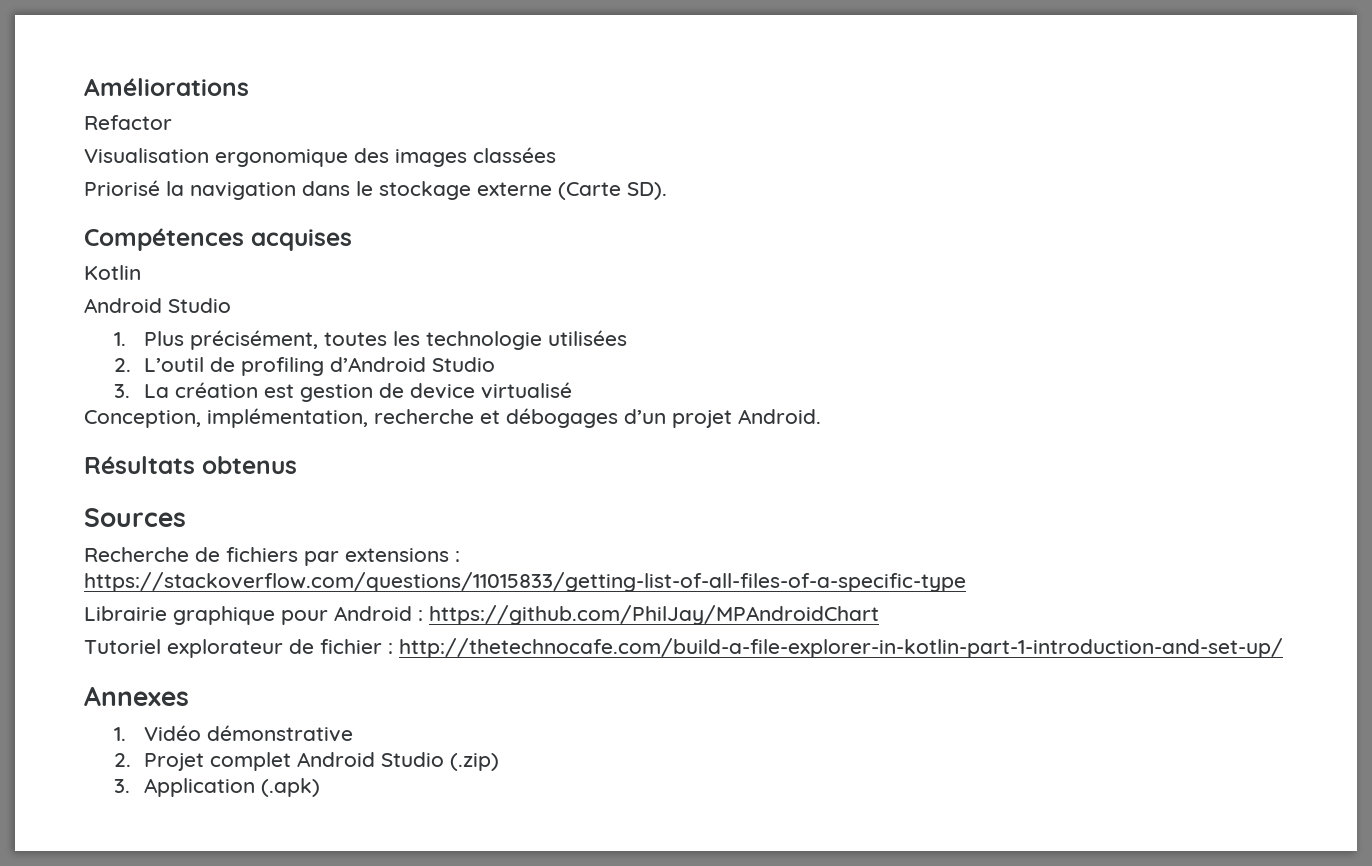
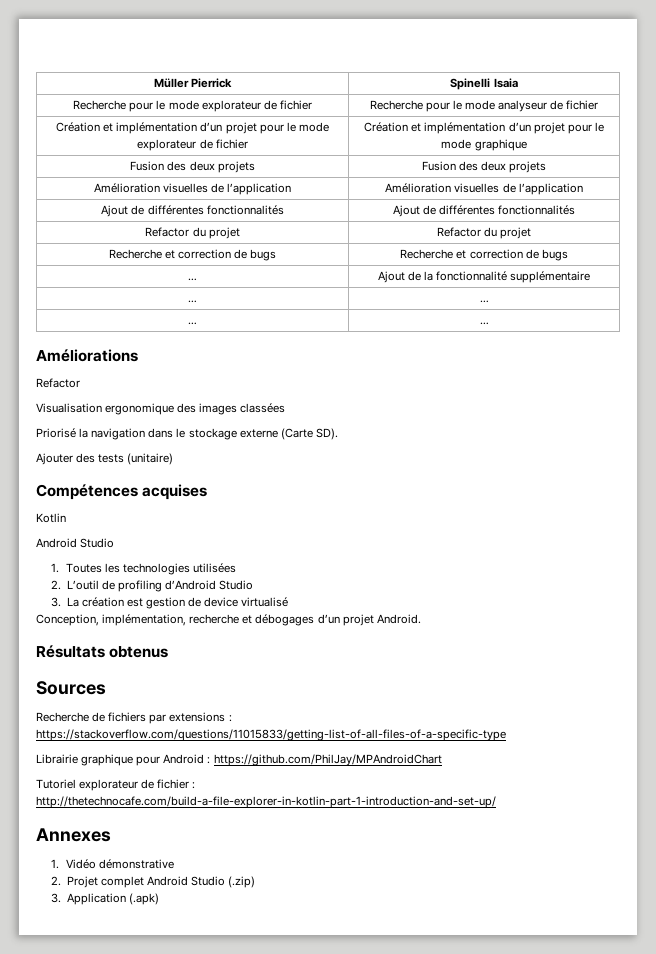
+ Müller Pierrick | Spinelli Isaia
+ Recherche pour le mode explorateur de fichier | Recherche pour le mode analyseur de fichier
+ Création et implémentation d’un projet pour le mode explorateur de fichier | Création et implémentation d’un projet pour le mode graphique
+ Fusion des deux projets | Fusion des deux projets
+ Amélioration visuelles de l’application | Amélioration visuelles de l’application
+ Ajout de différentes fonctionnalités | Ajout de différentes fonctionnalités
+ Refactor du projet | Refactor du projet
+ Recherche et correction de bugs | Recherche et correction de bugs
+ … | Ajout de la fonctionnalité supplémentaire
+ … | …
+ … | …
+ Ajouter des tests (unitaire)
- 1. Plus précisément, toutes les technologie utilisées
+ 1. Toutes les technologies utilisées

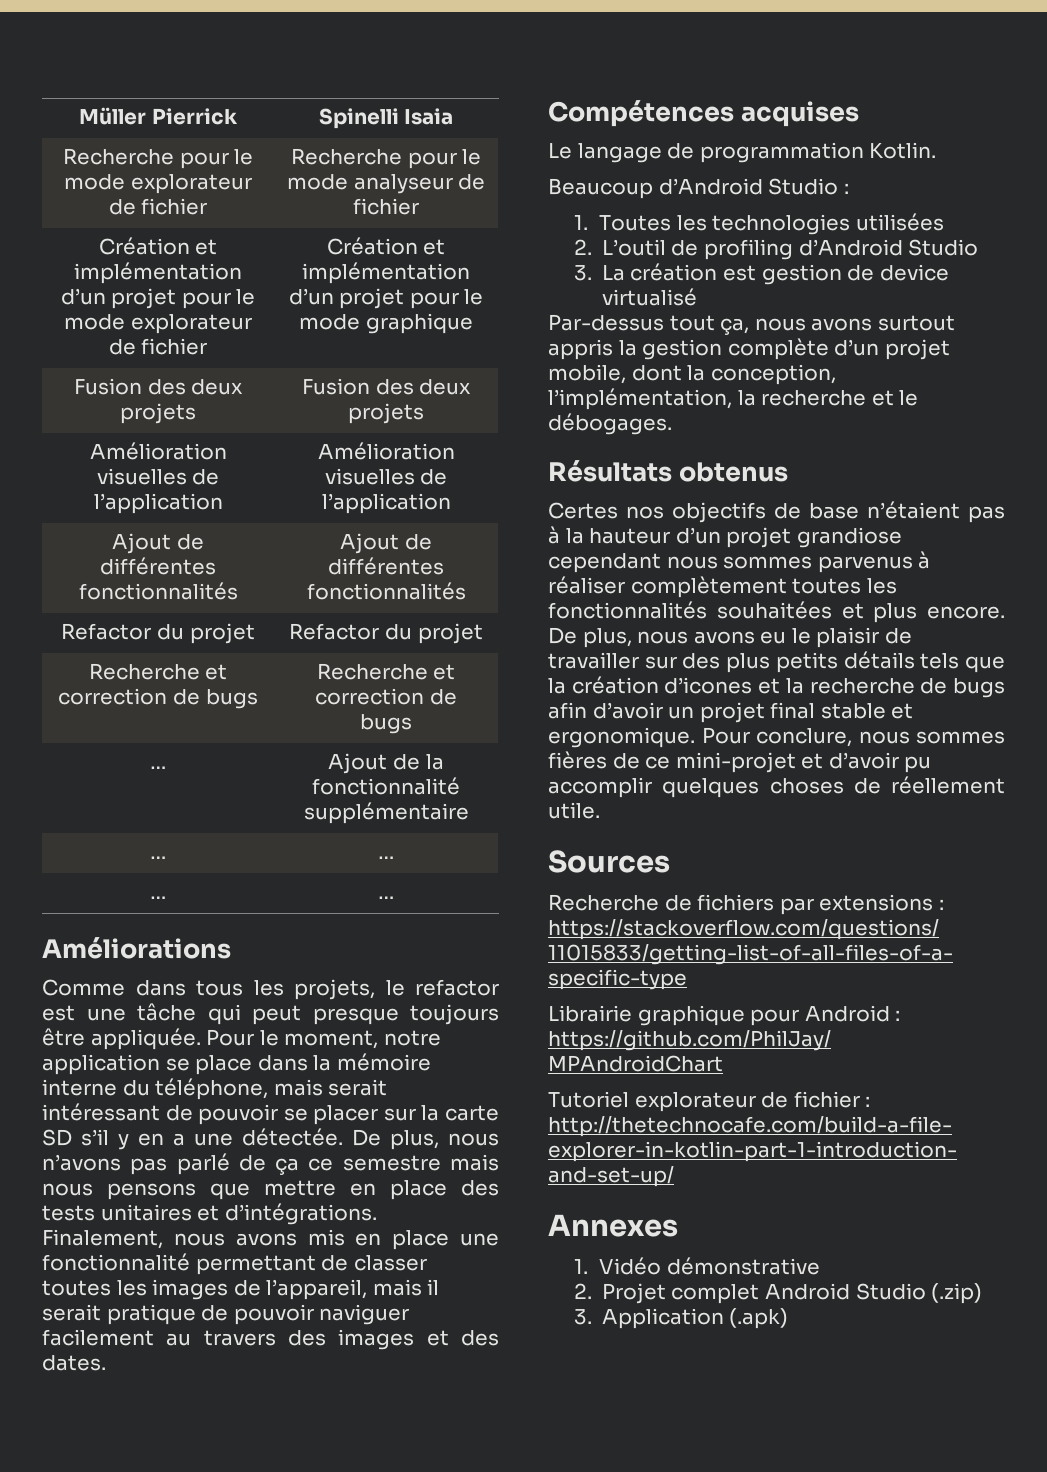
  Améliorations
- Refactor
- Visualisation ergonomique des images classées
- Priorisé la navigation dans le stockage externe (Carte SD).
- Ajouter des tests (unitaire)
+ Comme dans tous les projets, le refactor est une tâche qui peut presque toujours être appliquée. Pour le moment, notre application se place dans la mémoire interne du téléphone, mais serait intéressant de pouvoir se placer sur la carte SD s’il y en a une détectée. De plus, nous n’avons pas parlé de ça ce semestre mais nous pensons que mettre en place des tests unitaires et d’intégrations. Finalement, nous avons mis en place une fonctionnalité permettant de classer toutes les images de l’appareil, mais il serait pratique de pouvoir naviguer facilement au travers des images et des dates.
  Compétences acquises
- Kotlin
- Android Studio
+ Le langage de programmation Kotlin.
+ Beaucoup d’Android Studio :
- Conception, implémentation, recherche et débogages d’un projet Android.
+ Par-dessus tout ça, nous avons surtout appris la gestion complète d’un projet mobile, dont la conception, l’implémentation, la recherche et le débogages.
  Résultats obtenus
+ Certes nos objectifs de base n’étaient pas à la hauteur d’un projet grandiose cependant nous sommes parvenus à réaliser complètement toutes les fonctionnalités souhaitées et plus encore. De plus, nous avons eu le plaisir de travailler sur des plus petits détails tels que la création d’icones et la recherche de bugs afin d’avoir un projet final stable et ergonomique. Pour conclure, nous sommes fières de ce mini-projet et d’avoir pu accomplir quelques choses de réellement utile.

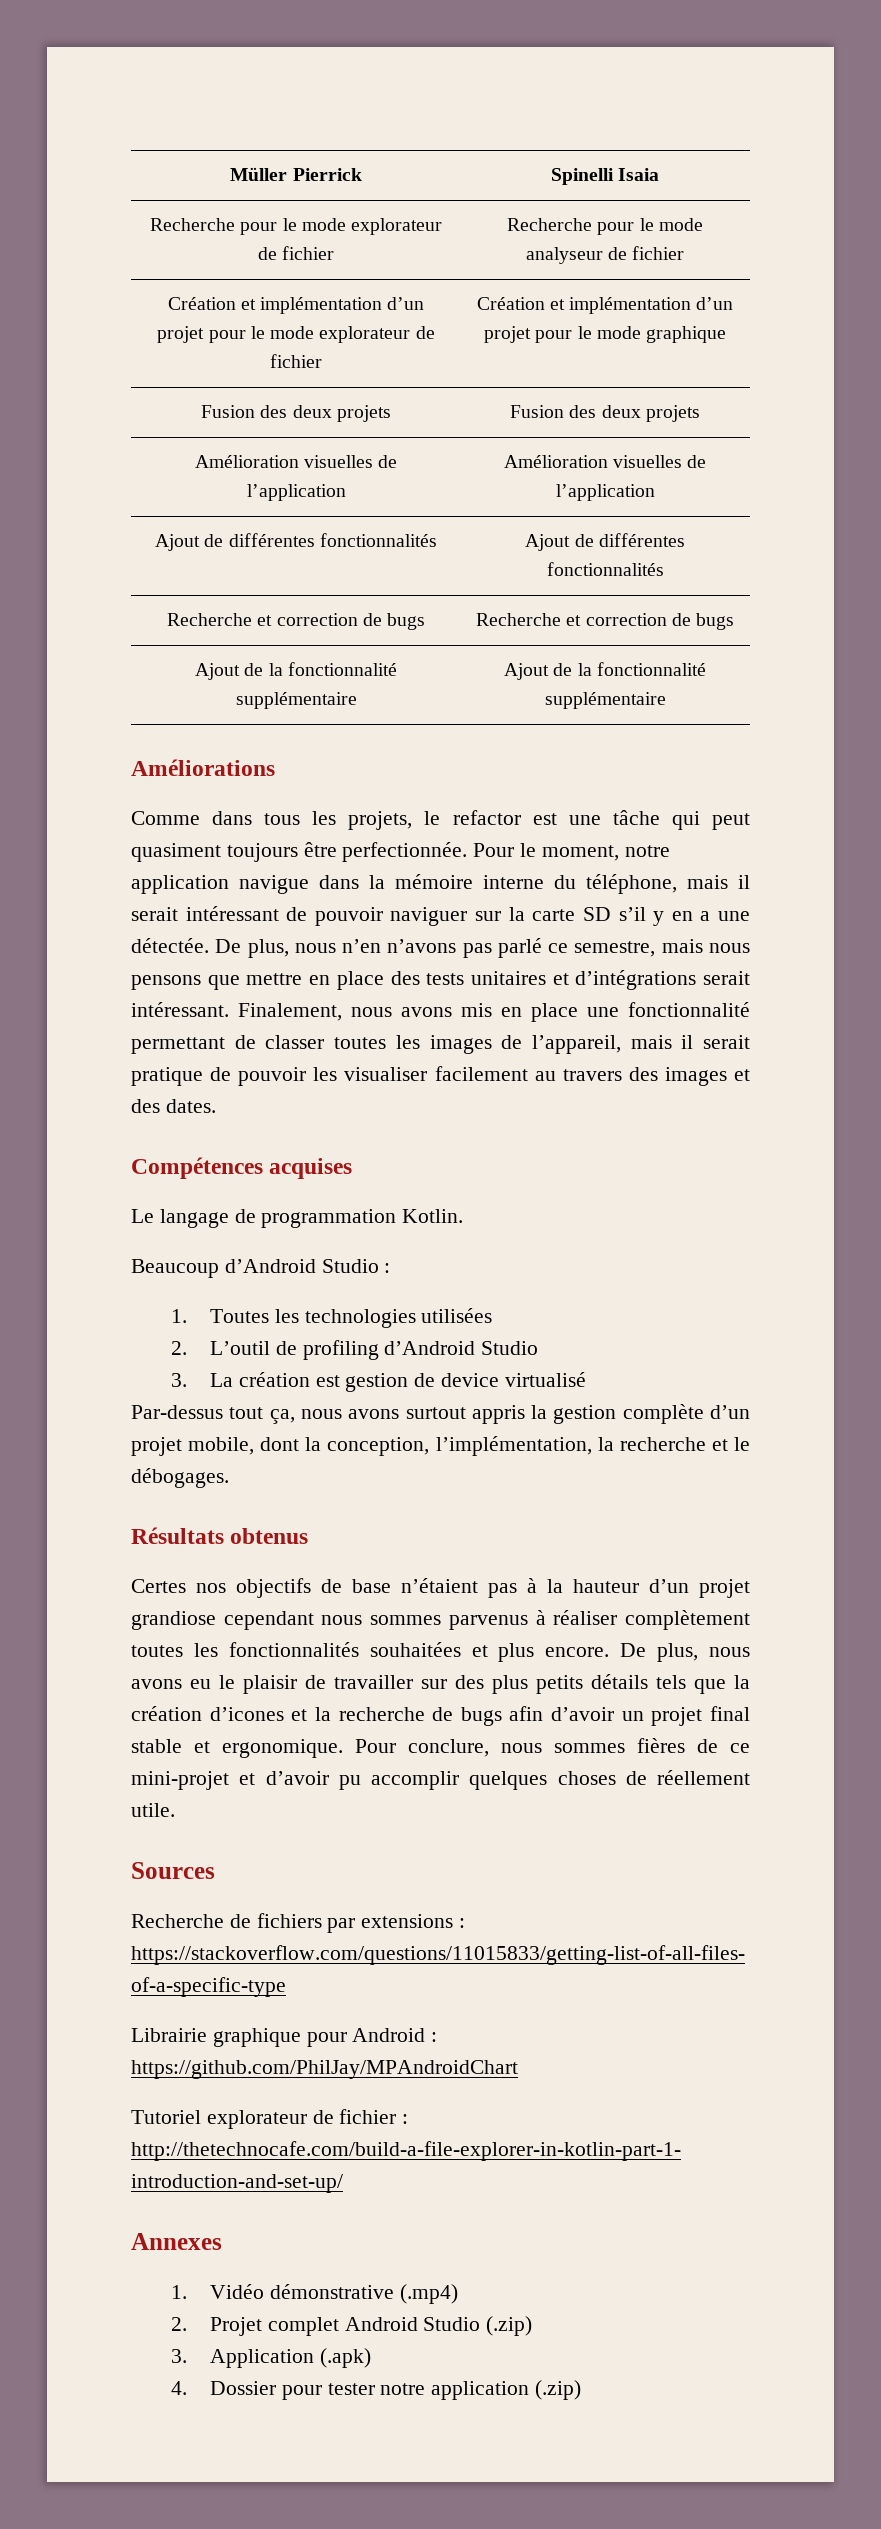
- Refactor du projet | Refactor du projet
- … | Ajout de la fonctionnalité supplémentaire
- … | …
- … | …
+ Ajout de la fonctionnalité supplémentaire | Ajout de la fonctionnalité supplémentaire
- Comme dans tous les projets, le refactor est une tâche qui peut presque toujours être appliquée.
+ Comme dans tous les projets, le refactor est une tâche qui peut quasiment toujours être perfectionnée.
- Pour le moment, notre application se place dans la mémoire interne du téléphone, mais serait intéressant de pouvoir se placer sur la carte SD s’il y en a une détectée.
+ Pour le moment, notre application navigue dans la mémoire interne du téléphone, mais il serait intéressant de pouvoir naviguer sur la carte SD s’il y en a une détectée.
- De plus, nous n’avons pas parlé de ça ce semestre mais nous pensons que mettre en place des tests unitaires et d’intégrations.
+ De plus, nous n’en n’avons pas parlé ce semestre, mais nous pensons que mettre en place des tests unitaires et d’intégrations serait intéressant.
- Finalement, nous avons mis en place une fonctionnalité permettant de classer toutes les images de l’appareil, mais il serait pratique de pouvoir naviguer facilement au travers des images et des dates.
+ Finalement, nous avons mis en place une fonctionnalité permettant de classer toutes les images de l’appareil, mais il serait pratique de pouvoir les visualiser facilement au travers des images et des dates.
- 1. Vidéo démonstrative
+ 1. Vidéo démonstrative (.mp4)
+ 4. Dossier pour tester notre application (.zip)

